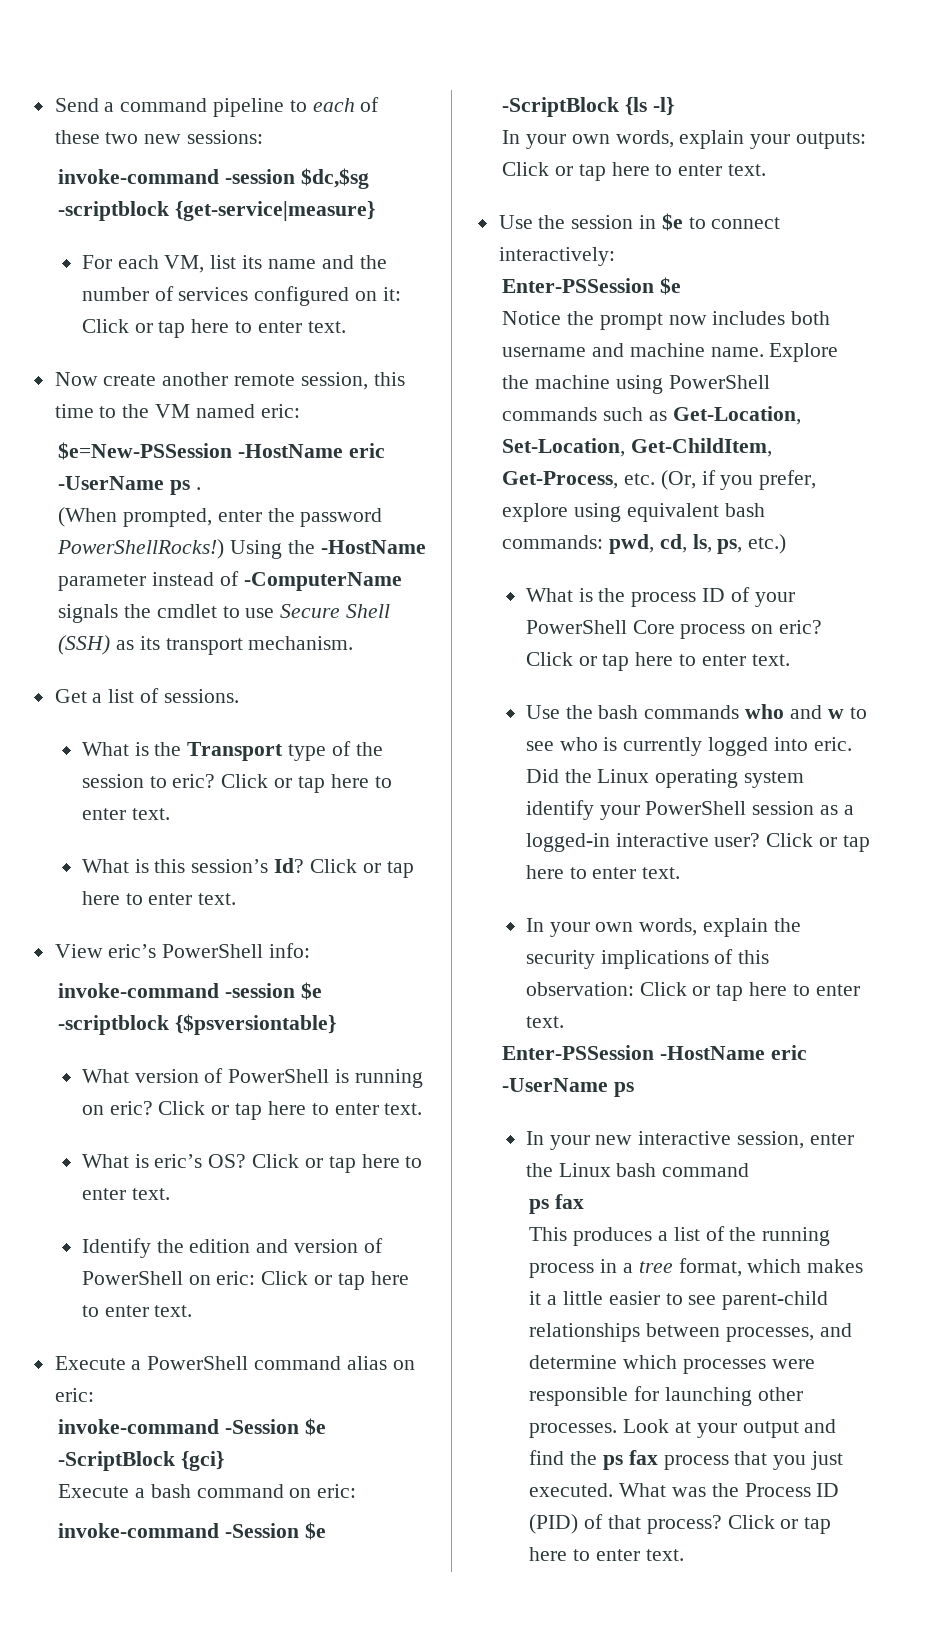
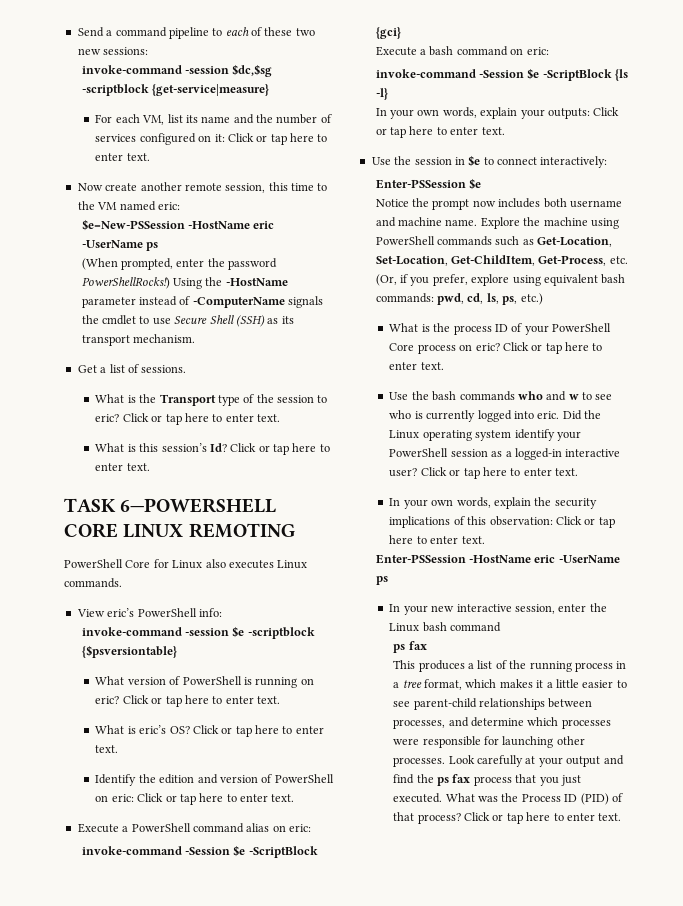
- $e=New-PSSession -HostName eric -UserName ps .
+ $e=New-PSSession -HostName eric -UserName ps
+ TASK 6—POWERSHELL CORE LINUX REMOTING
+ PowerShell Core for Linux also executes Linux commands.
- Look at your output and find the ps fax process that you just executed.
+ Look carefully at your output and find the ps fax process that you just executed.

